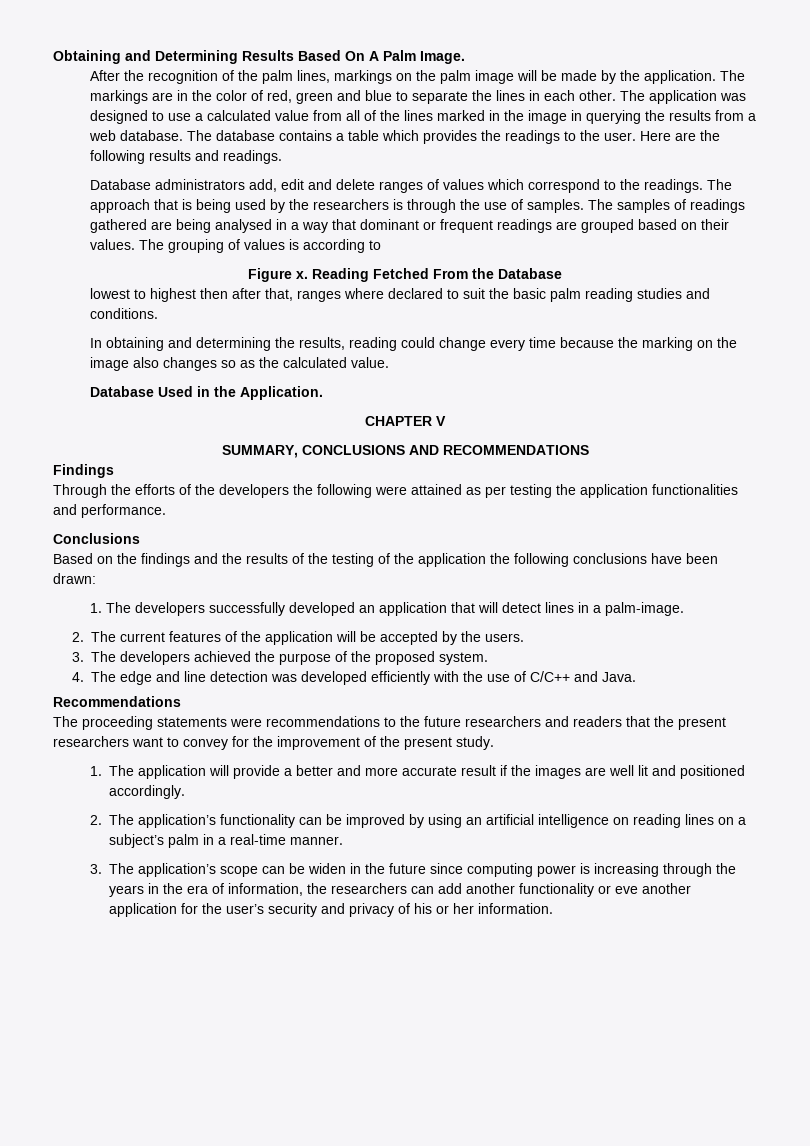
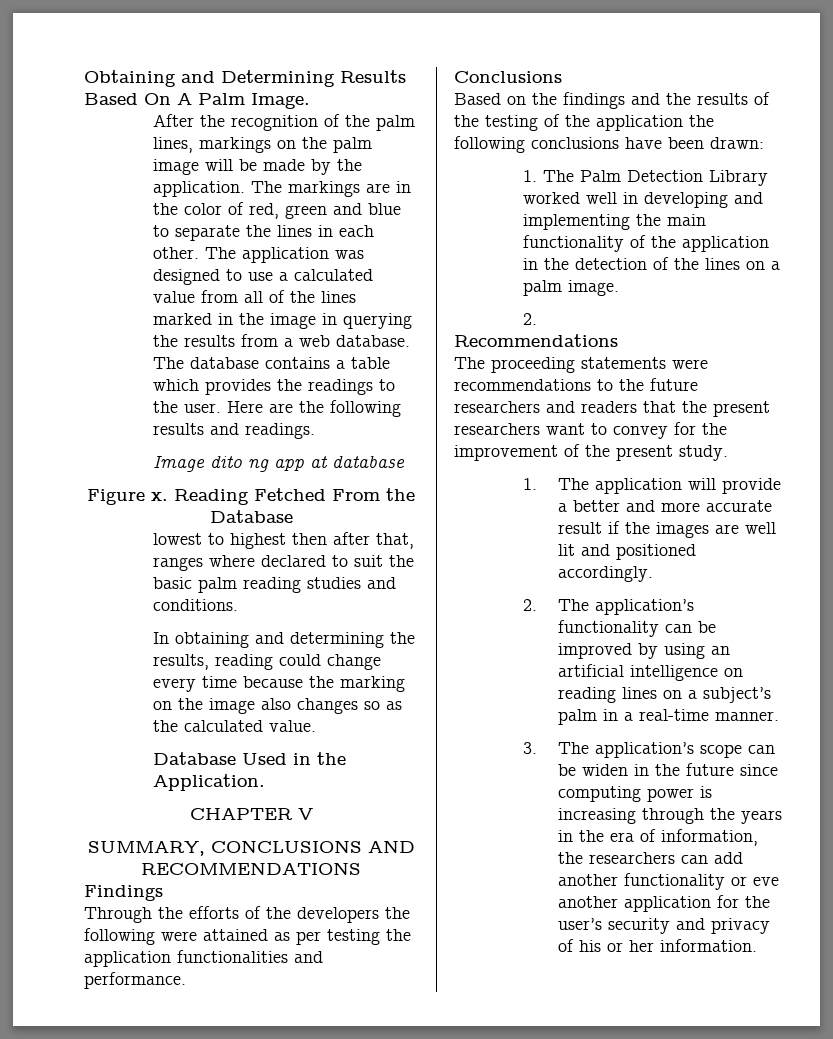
- Database administrators add, edit and delete ranges of values which correspond to the readings. The approach that is being used by the researchers is through the use of samples. The samples of readings gathered are being analysed in a way that dominant or frequent readings are grouped based on their values. The grouping of values is according to
+ Image dito ng app at database
- 1. The developers successfully developed an application that will detect lines in a palm-image.
- 2. The current features of the application will be accepted by the users.
- 3. The developers achieved the purpose of the proposed system.
- 4. The edge and line detection was developed efficiently with the use of C/C++ and Java.
+ 1. The Palm Detection Library worked well in developing and implementing the main functionality of the application in the detection of the lines on a palm image.
+ 2.

